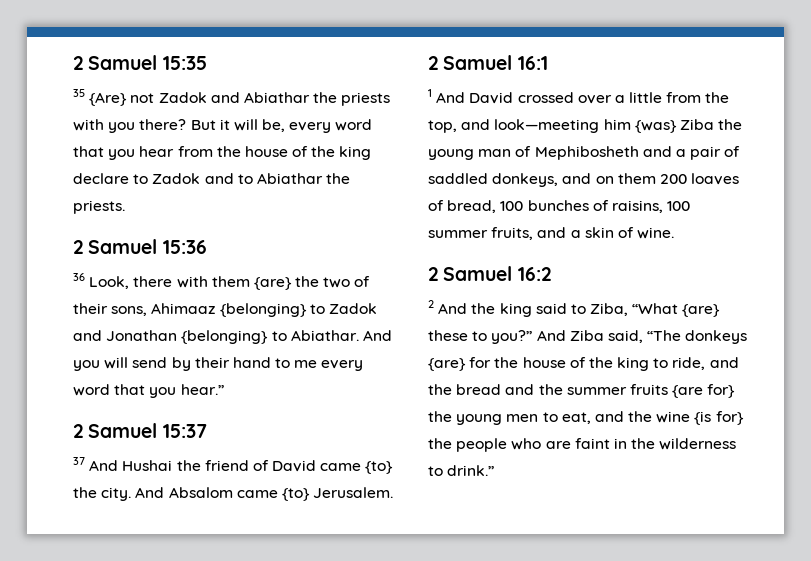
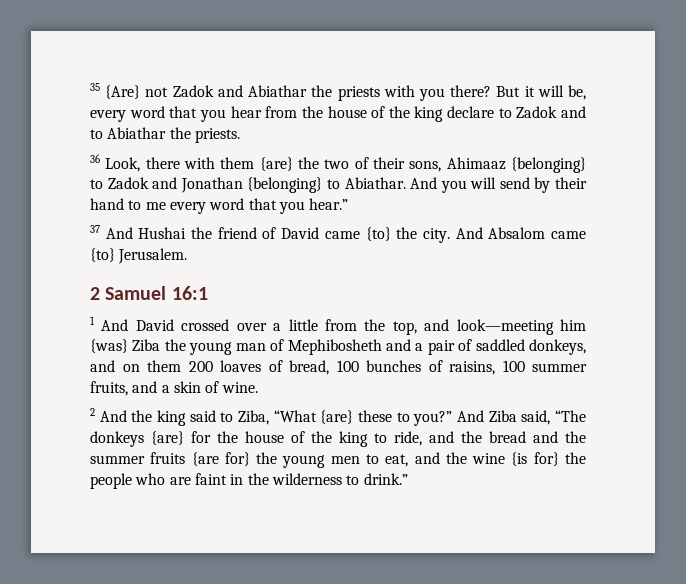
- 2 Samuel 15:35
- 2 Samuel 15:36
- 2 Samuel 15:37
- 2 Samuel 16:2

